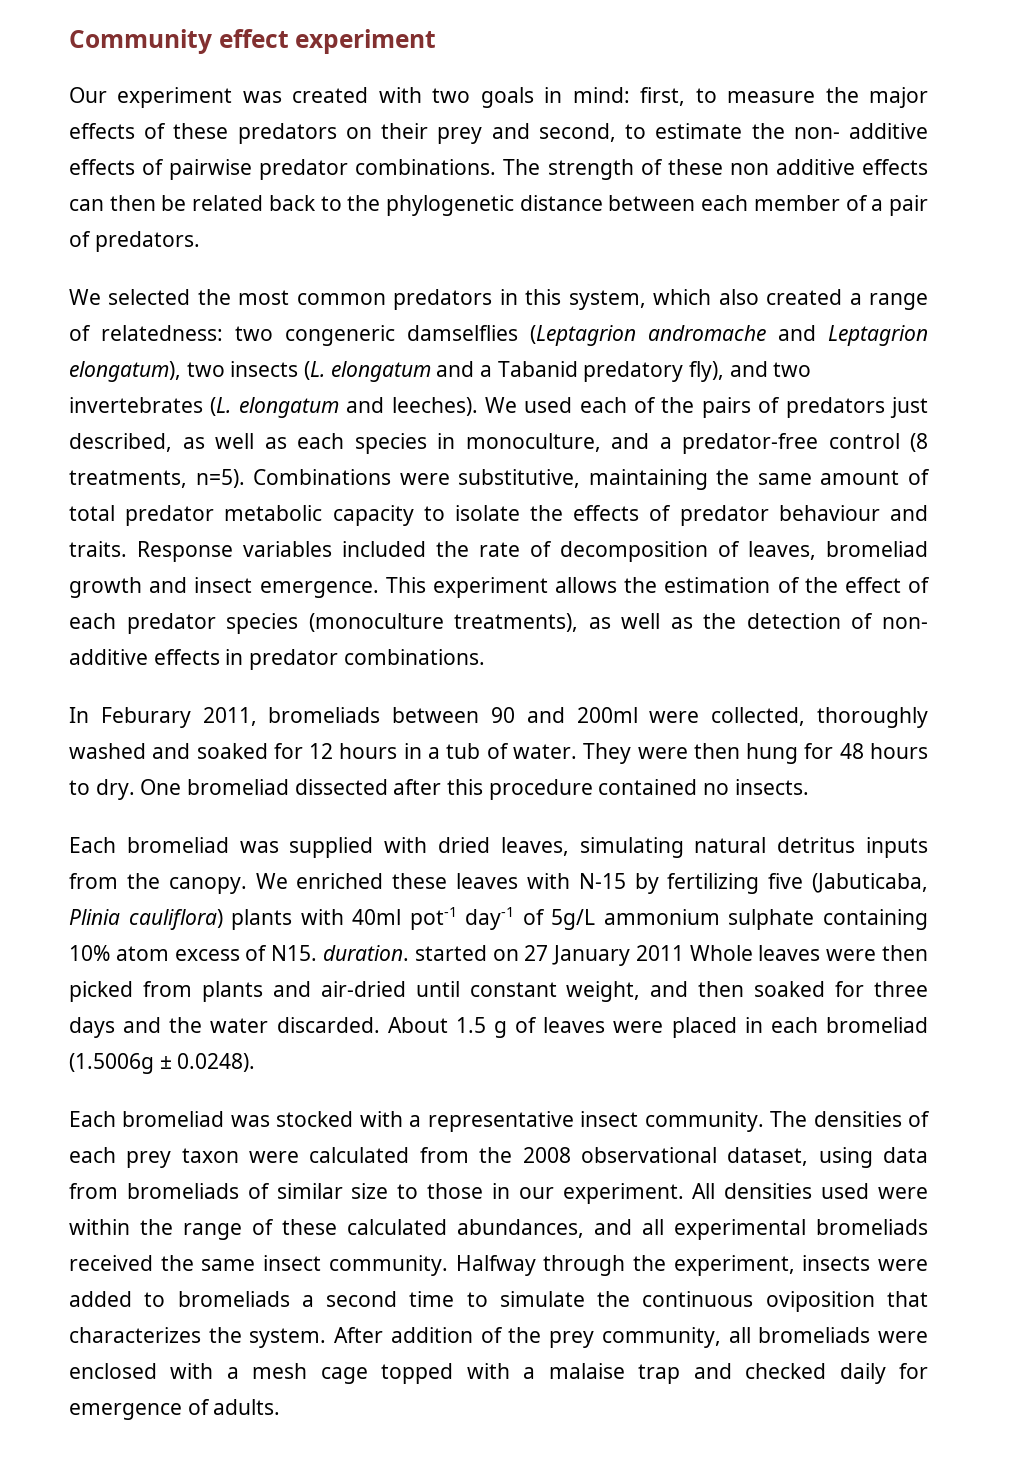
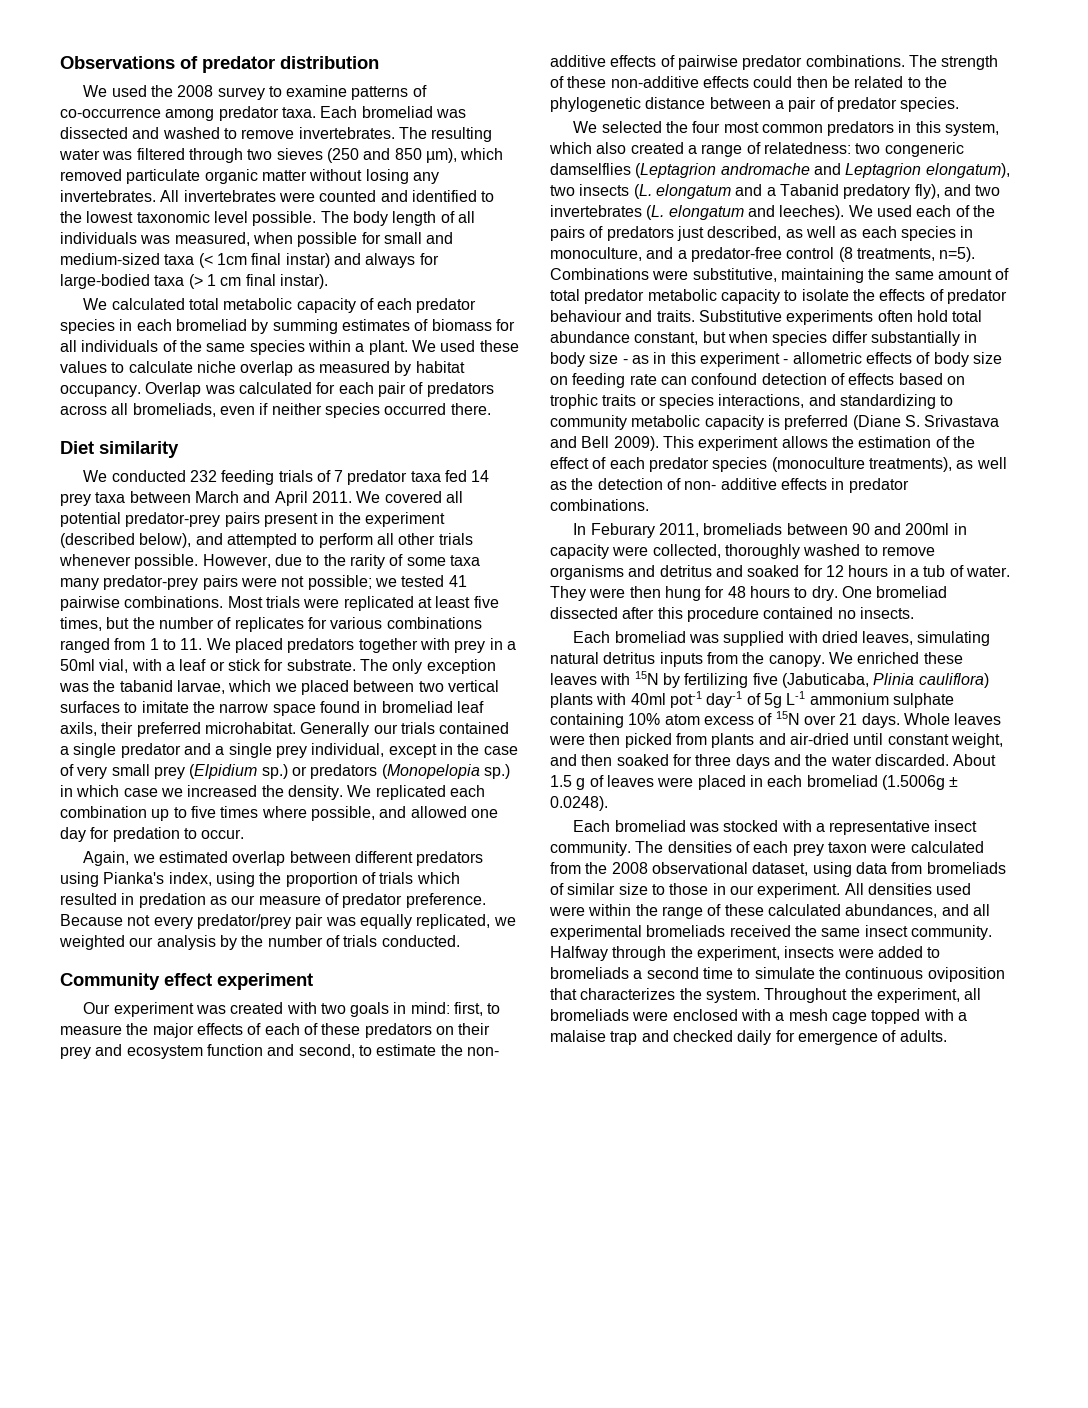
+ Observations of predator distribution
+ We used the 2008 survey to examine patterns of co-occurrence among predator taxa. Each bromeliad was dissected and washed to remove invertebrates. The resulting water was filtered through two sieves (250 and 850 µm), which removed particulate organic matter without losing any invertebrates. All invertebrates were counted and identified to the lowest taxonomic level possible. The body length of all individuals was measured, when possible for small and medium-sized taxa (< 1cm final instar) and always for large-bodied taxa (> 1 cm final instar).
+ We calculated total metabolic capacity of each predator species in each bromeliad by summing estimates of biomass for all individuals of the same species within a plant. We used these values to calculate niche overlap as measured by habitat occupancy. Overlap was calculated for each pair of predators across all bromeliads, even if neither species occurred there.
+ Diet similarity
+ We conducted 232 feeding trials of 7 predator taxa fed 14 prey taxa between March and April 2011. We covered all potential predator-prey pairs present in the experiment (described below), and attempted to perform all other trials whenever possible. However, due to the rarity of some taxa many predator-prey pairs were not possible; we tested 41 pairwise combinations. Most trials were replicated at least five times, but the number of replicates for various combinations ranged from 1 to 11. We placed predators together with prey in a 50ml vial, with a leaf or stick for substrate. The only exception was the tabanid larvae, which we placed between two vertical surfaces to imitate the narrow space found in bromeliad leaf axils, their preferred microhabitat. Generally our trials contained a single predator and a single prey individual, except in the case of very small prey (Elpidium sp.) or predators (Monopelopia sp.) in which case we increased the density. We replicated each combination up to five times where possible, and allowed one day for predation to occur.
+ Again, we estimated overlap between different predators using Pianka's index, using the proportion of trials which resulted in predation as our measure of predator preference. Because not every predator/prey pair was equally replicated, we weighted our analysis by the number of trials conducted.
- Our experiment was created with two goals in mind: first, to measure the major effects of these predators on their prey and second, to estimate the non- additive effects of pairwise predator combinations.
+ Our experiment was created with two goals in mind: first, to measure the major effects of each of these predators on their prey and ecosystem function and second, to estimate the non- additive effects of pairwise predator combinations.
- The strength of these non additive effects can then be related back to the phylogenetic distance between each member of a pair of predators.
+ The strength of these non-additive effects could then be related to the phylogenetic distance between a pair of predator species.
- We selected the most common predators in this system, which also created a range of relatedness: two congeneric damselflies (Leptagrion andromache and Leptagrion elongatum), two insects (L. elongatum and a Tabanid predatory fly), and two invertebrates (L. elongatum and leeches).
+ We selected the four most common predators in this system, which also created a range of relatedness: two congeneric damselflies (Leptagrion andromache and Leptagrion elongatum), two insects (L. elongatum and a Tabanid predatory fly), and two invertebrates (L. elongatum and leeches).
- Response variables included the rate of decomposition of leaves, bromeliad growth and insect emergence.
+ Substitutive experiments often hold total abundance constant, but when species differ substantially in body size - as in this experiment - allometric effects of body size on feeding rate can confound detection of effects based on trophic traits or species interactions, and standardizing to community metabolic capacity is preferred (Diane S. Srivastava and Bell 2009).
- In Feburary 2011, bromeliads between 90 and 200ml were collected, thoroughly washed and soaked for 12 hours in a tub of water.
+ In Feburary 2011, bromeliads between 90 and 200ml in capacity were collected, thoroughly washed to remove organisms and detritus and soaked for 12 hours in a tub of water.
- We enriched these leaves with N-15 by fertilizing five (Jabuticaba, Plinia cauliflora) plants with 40ml pot-1 day-1 of 5g/L ammonium sulphate containing 10% atom excess of N15. duration. started on 27 January 2011 Whole leaves were then picked from plants and air-dried until constant weight, and then soaked for three days and the water discarded.
+ We enriched these leaves with 15N by fertilizing five (Jabuticaba, Plinia cauliflora) plants with 40ml pot-1 day-1 of 5g L-1 ammonium sulphate containing 10% atom excess of 15N over 21 days. Whole leaves were then picked from plants and air-dried until constant weight, and then soaked for three days and the water discarded.
- After addition of the prey community, all bromeliads were enclosed with a mesh cage topped with a malaise trap and checked daily for emergence of adults.
+ Throughout the experiment, all bromeliads were enclosed with a mesh cage topped with a malaise trap and checked daily for emergence of adults.

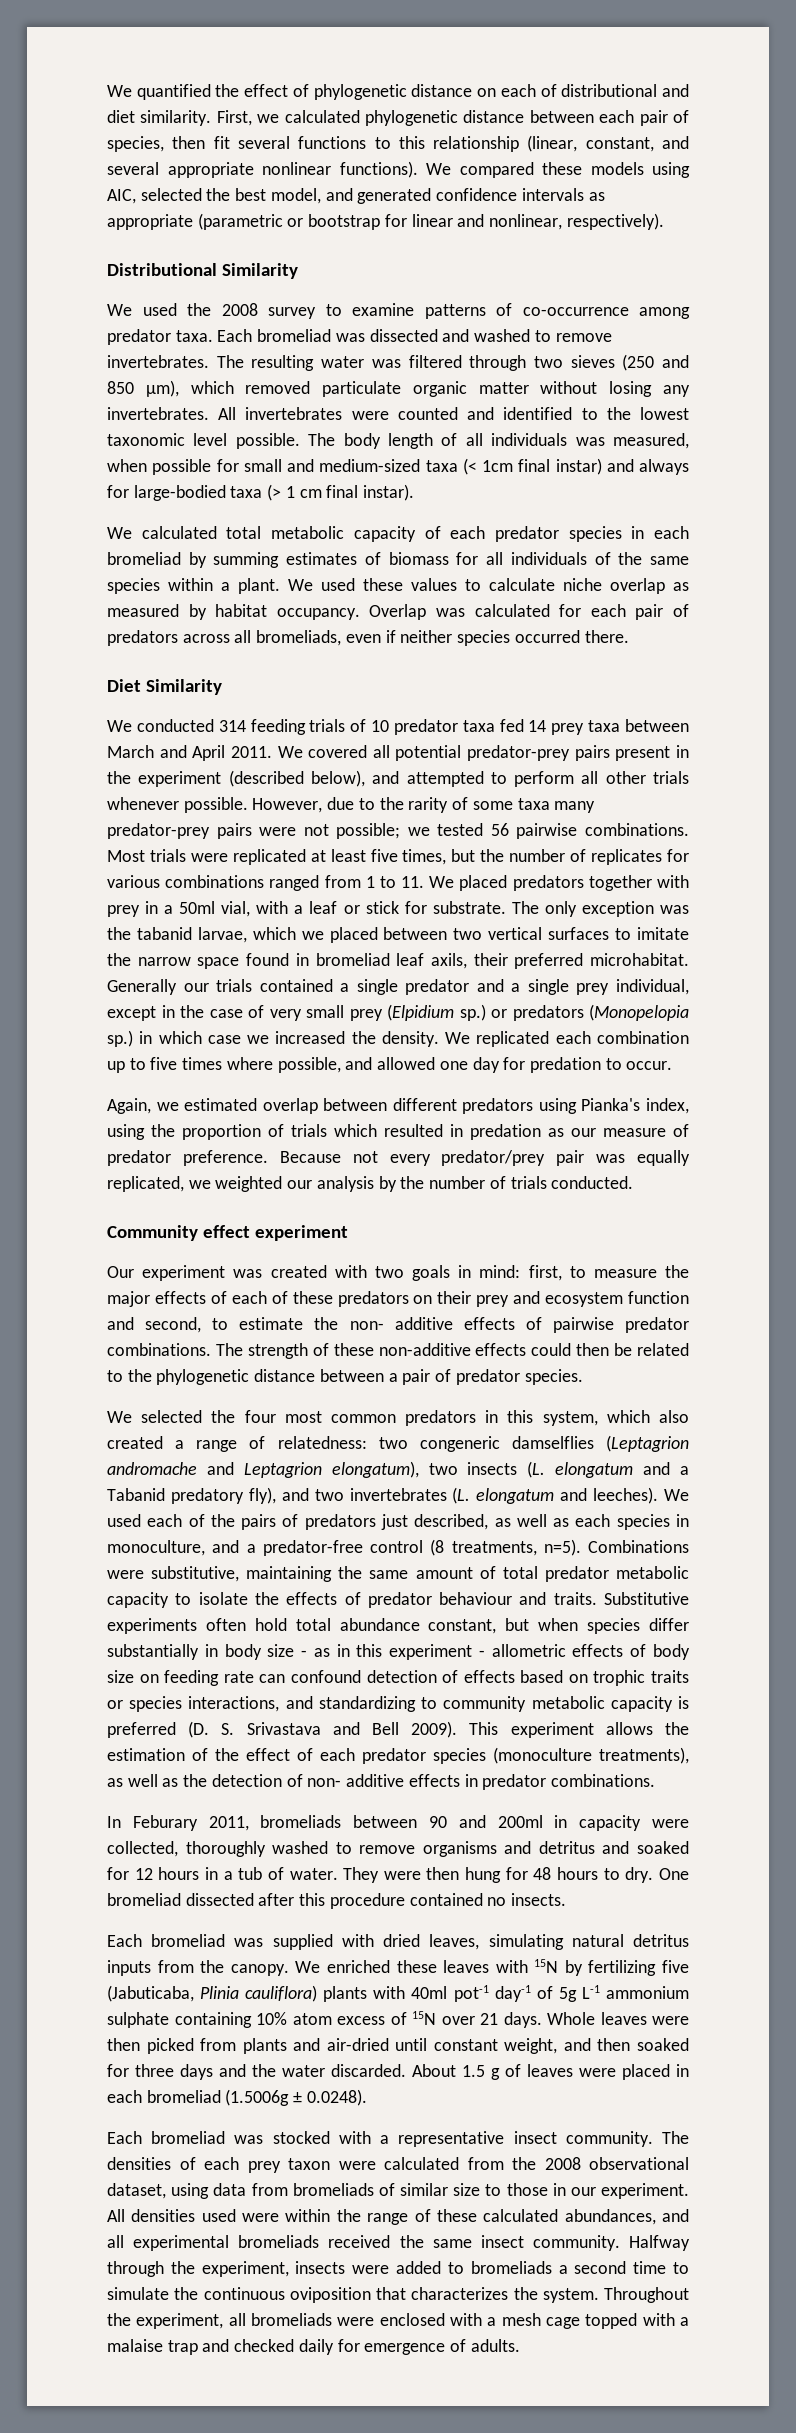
- Observations of predator distribution
+ We quantified the effect of phylogenetic distance on each of distributional and diet similarity. First, we calculated phylogenetic distance between each pair of species, then fit several functions to this relationship (linear, constant, and several appropriate nonlinear functions). We compared these models using AIC, selected the best model, and generated confidence intervals as appropriate (parametric or bootstrap for linear and nonlinear, respectively).
+ Distributional Similarity
- Diet similarity
+ Diet Similarity
- We conducted 232 feeding trials of 7 predator taxa fed 14 prey taxa between March and April 2011.
+ We conducted 314 feeding trials of 10 predator taxa fed 14 prey taxa between March and April 2011.
- However, due to the rarity of some taxa many predator-prey pairs were not possible; we tested 41 pairwise combinations.
+ However, due to the rarity of some taxa many predator-prey pairs were not possible; we tested 56 pairwise combinations.
- Substitutive experiments often hold total abundance constant, but when species differ substantially in body size - as in this experiment - allometric effects of body size on feeding rate can confound detection of effects based on trophic traits or species interactions, and standardizing to community metabolic capacity is preferred (Diane S. Srivastava and Bell 2009).
+ Substitutive experiments often hold total abundance constant, but when species differ substantially in body size - as in this experiment - allometric effects of body size on feeding rate can confound detection of effects based on trophic traits or species interactions, and standardizing to community metabolic capacity is preferred (D. S. Srivastava and Bell 2009).

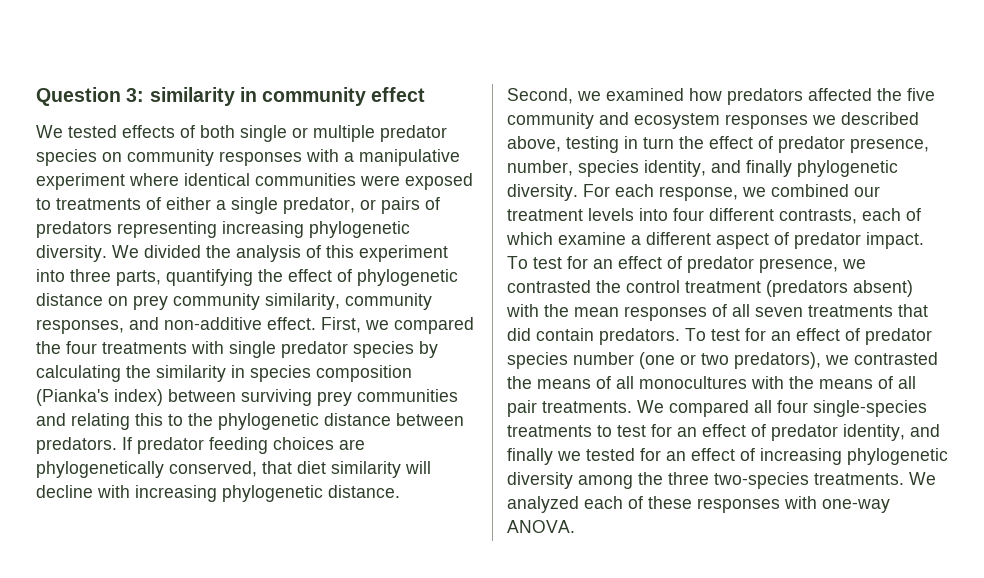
- We quantified the effect of phylogenetic distance on each of distributional and diet similarity. First, we calculated phylogenetic distance between each pair of species, then fit several functions to this relationship (linear, constant, and several appropriate nonlinear functions). We compared these models using AIC, selected the best model, and generated confidence intervals as appropriate (parametric or bootstrap for linear and nonlinear, respectively).
- Distributional Similarity
- We used the 2008 survey to examine patterns of co-occurrence among predator taxa. Each bromeliad was dissected and washed to remove invertebrates. The resulting water was filtered through two sieves (250 and 850 µm), which removed particulate organic matter without losing any invertebrates. All invertebrates were counted and identified to the lowest taxonomic level possible. The body length of all individuals was measured, when possible for small and medium-sized taxa (< 1cm final instar) and always for large-bodied taxa (> 1 cm final instar).
- We calculated total metabolic capacity of each predator species in each bromeliad by summing estimates of biomass for all individuals of the same species within a plant. We used these values to calculate niche overlap as measured by habitat occupancy. Overlap was calculated for each pair of predators across all bromeliads, even if neither species occurred there.
- Diet Similarity
- We conducted 314 feeding trials of 10 predator taxa fed 14 prey taxa between March and April 2011. We covered all potential predator-prey pairs present in the experiment (described below), and attempted to perform all other trials whenever possible. However, due to the rarity of some taxa many predator-prey pairs were not possible; we tested 56 pairwise combinations. Most trials were replicated at least five times, but the number of replicates for various combinations ranged from 1 to 11. We placed predators together with prey in a 50ml vial, with a leaf or stick for substrate. The only exception was the tabanid larvae, which we placed between two vertical surfaces to imitate the narrow space found in bromeliad leaf axils, their preferred microhabitat. Generally our trials contained a single predator and a single prey individual, except in the case of very small prey (Elpidium sp.) or predators (Monopelopia sp.) in which case we increased the density. We replicated each combination up to five times where possible, and allowed one day for predation to occur.
- Again, we estimated overlap between different predators using Pianka's index, using the proportion of trials which resulted in predation as our measure of predator preference. Because not every predator/prey pair was equally replicated, we weighted our analysis by the number of trials conducted.
- Community effect experiment
- Our experiment was created with two goals in mind: first, to measure the major effects of each of these predators on their prey and ecosystem function and second, to estimate the non- additive effects of pairwise predator combinations. The strength of these non-additive effects could then be related to the phylogenetic distance between a pair of predator species.
- We selected the four most common predators in this system, which also created a range of relatedness: two congeneric damselflies (Leptagrion andromache and Leptagrion elongatum), two insects (L. elongatum and a Tabanid predatory fly), and two invertebrates (L. elongatum and leeches). We used each of the pairs of predators just described, as well as each species in monoculture, and a predator-free control (8 treatments, n=5). Combinations were substitutive, maintaining the same amount of total predator metabolic capacity to isolate the effects of predator behaviour and traits. Substitutive experiments often hold total abundance constant, but when species differ substantially in body size - as in this experiment - allometric effects of body size on feeding rate can confound detection of effects based on trophic traits or species interactions, and standardizing to community metabolic capacity is preferred (D. S. Srivastava and Bell 2009). This experiment allows the estimation of the effect of each predator species (monoculture treatments), as well as the detection of non- additive effects in predator combinations.
- In Feburary 2011, bromeliads between 90 and 200ml in capacity were collected, thoroughly washed to remove organisms and detritus and soaked for 12 hours in a tub of water. They were then hung for 48 hours to dry. One bromeliad dissected after this procedure contained no insects.
- Each bromeliad was supplied with dried leaves, simulating natural detritus inputs from the canopy. We enriched these leaves with 15N by fertilizing five (Jabuticaba, Plinia cauliflora) plants with 40ml pot-1 day-1 of 5g L-1 ammonium sulphate containing 10% atom excess of 15N over 21 days. Whole leaves were then picked from plants and air-dried until constant weight, and then soaked for three days and the water discarded. About 1.5 g of leaves were placed in each bromeliad (1.5006g ± 0.0248).
- Each bromeliad was stocked with a representative insect community. The densities of each prey taxon were calculated from the 2008 observational dataset, using data from bromeliads of similar size to those in our experiment. All densities used were within the range of these calculated abundances, and all experimental bromeliads received the same insect community. Halfway through the experiment, insects were added to bromeliads a second time to simulate the continuous oviposition that characterizes the system. Throughout the experiment, all bromeliads were enclosed with a mesh cage topped with a malaise trap and checked daily for emergence of adults.
+ Question 3: similarity in community effect
+ We tested effects of both single or multiple predator species on community responses with a manipulative experiment where identical communities were exposed to treatments of either a single predator, or pairs of predators representing increasing phylogenetic diversity. We divided the analysis of this experiment into three parts, quantifying the effect of phylogenetic distance on prey community similarity, community responses, and non-additive effect. First, we compared the four treatments with single predator species by calculating the similarity in species composition (Pianka's index) between surviving prey communities and relating this to the phylogenetic distance between predators. If predator feeding choices are phylogenetically conserved, that diet similarity will decline with increasing phylogenetic distance.
+ Second, we examined how predators affected the five community and ecosystem responses we described above, testing in turn the effect of predator presence, number, species identity, and finally phylogenetic diversity. For each response, we combined our treatment levels into four different contrasts, each of which examine a different aspect of predator impact. To test for an effect of predator presence, we contrasted the control treatment (predators absent) with the mean responses of all seven treatments that did contain predators. To test for an effect of predator species number (one or two predators), we contrasted the means of all monocultures with the means of all pair treatments. We compared all four single-species treatments to test for an effect of predator identity, and finally we tested for an effect of increasing phylogenetic diversity among the three two-species treatments. We analyzed each of these responses with one-way ANOVA.

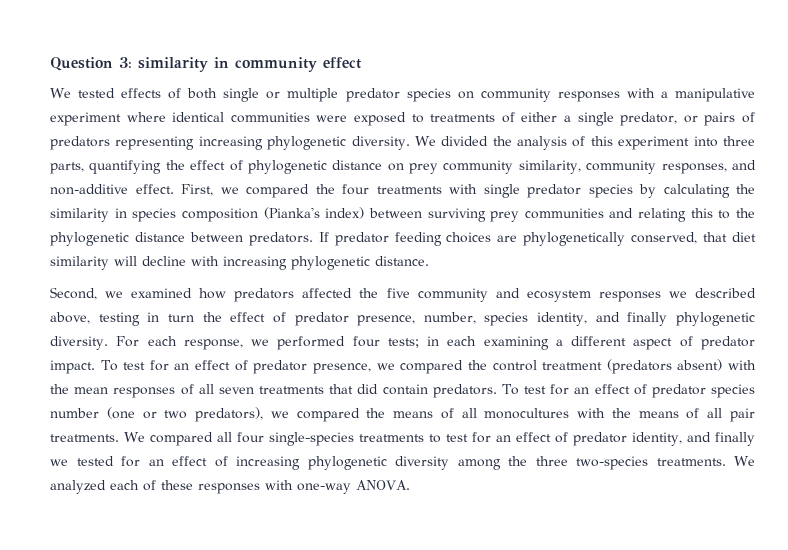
- For each response, we combined our treatment levels into four different contrasts, each of which examine a different aspect of predator impact.
+ For each response, we performed four tests; in each examining a different aspect of predator impact.
- To test for an effect of predator presence, we contrasted the control treatment (predators absent) with the mean responses of all seven treatments that did contain predators.
+ To test for an effect of predator presence, we compared the control treatment (predators absent) with the mean responses of all seven treatments that did contain predators.
- To test for an effect of predator species number (one or two predators), we contrasted the means of all monocultures with the means of all pair treatments.
+ To test for an effect of predator species number (one or two predators), we compared the means of all monocultures with the means of all pair treatments.

